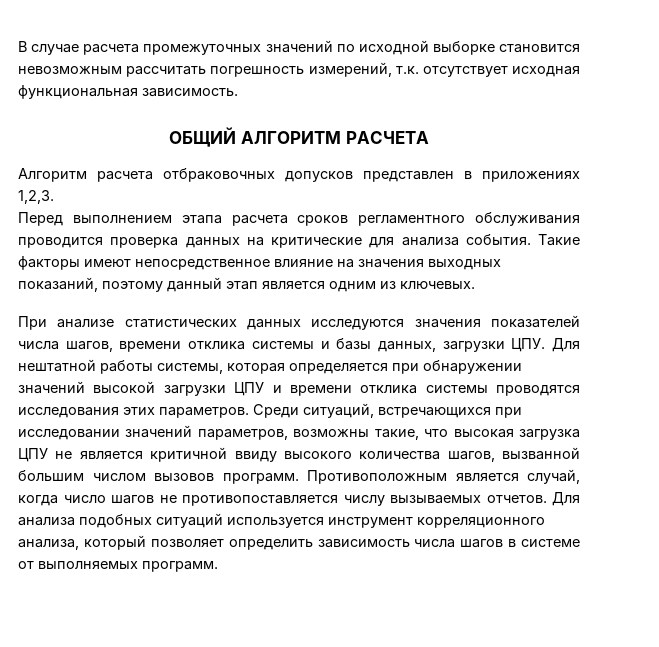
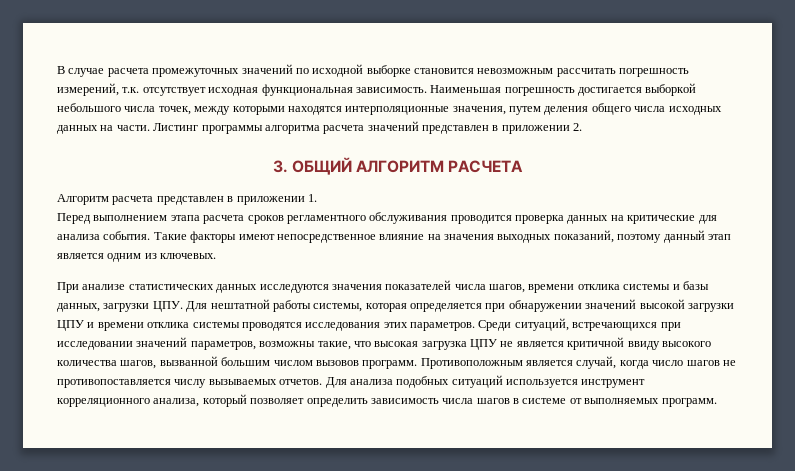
- В случае расчета промежуточных значений по исходной выборке становится невозможным рассчитать погрешность измерений, т.к. отсутствует исходная функциональная зависимость.
- ОБЩИЙ АЛГОРИТМ РАСЧЕТА
+ В случае расчета промежуточных значений по исходной выборке становится невозможным рассчитать погрешность измерений, т.к. отсутствует исходная функциональная зависимость. Наименьшая погрешность достигается выборкой небольшого числа точек, между которыми находятся интерполяционные значения, путем деления общего числа исходных данных на части. Листинг программы алгоритма расчета значений представлен в приложении 2.
+ 3. ОБЩИЙ АЛГОРИТМ РАСЧЕТА
- Алгоритм расчета отбраковочных допусков представлен в приложениях 1,2,3.
+ Алгоритм расчета представлен в приложении 1.

